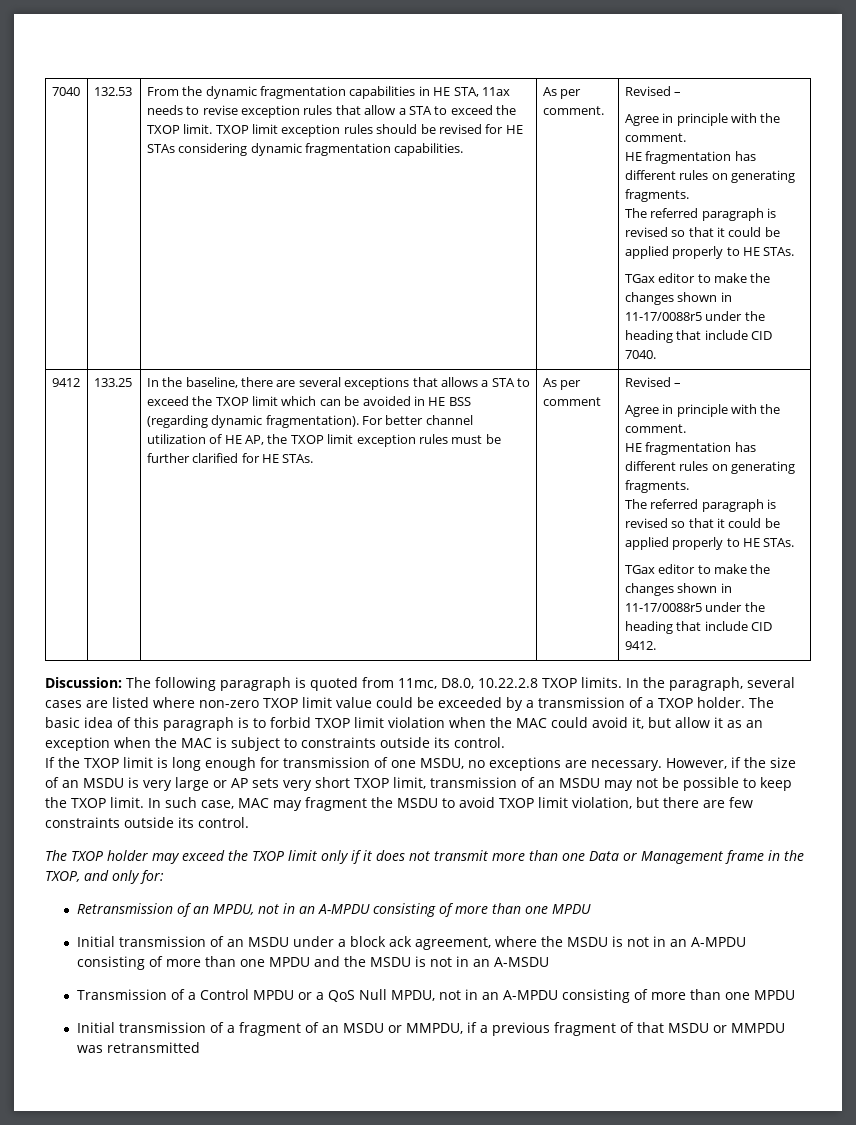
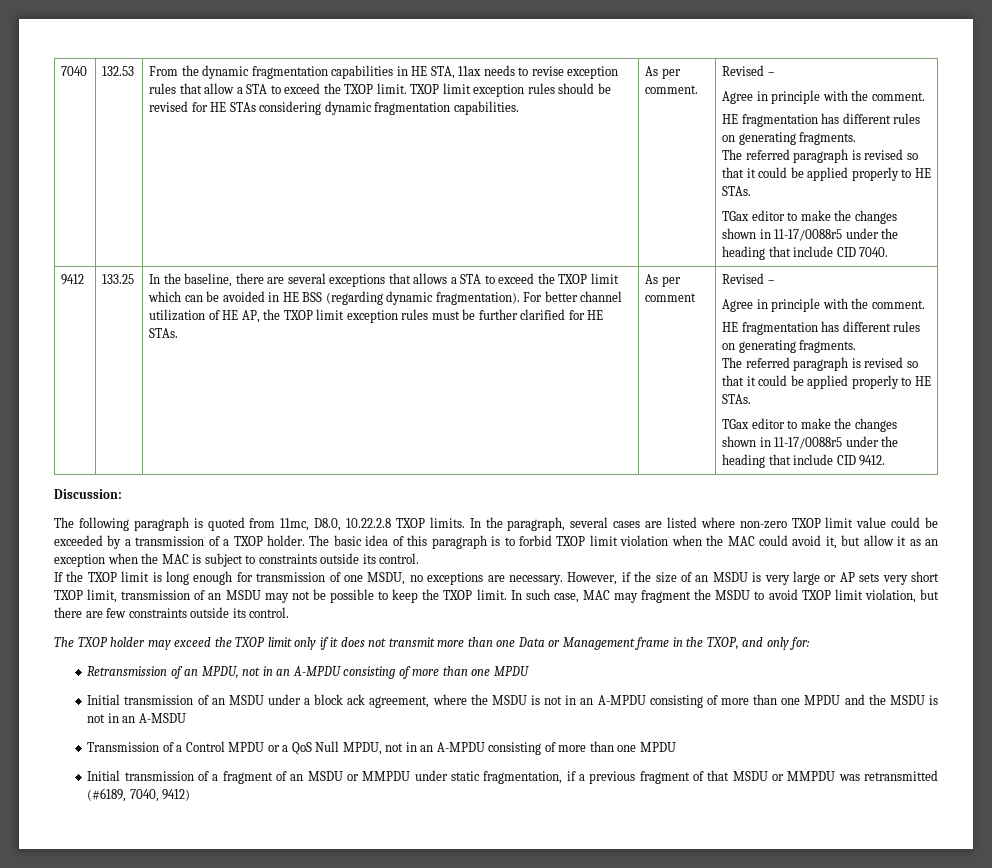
- Discussion: The following paragraph is quoted from 11mc, D8.0, 10.22.2.8 TXOP limits.
+ Discussion:
+ The following paragraph is quoted from 11mc, D8.0, 10.22.2.8 TXOP limits.
- Initial transmission of a fragment of an MSDU or MMPDU, if a previous fragment of that MSDU or MMPDU was retransmitted
+ Initial transmission of a fragment of an MSDU or MMPDU under static fragmentation, if a previous fragment of that MSDU or MMPDU was retransmitted (#6189, 7040, 9412)

